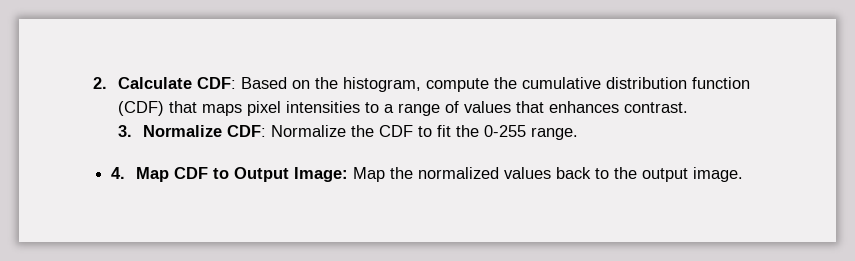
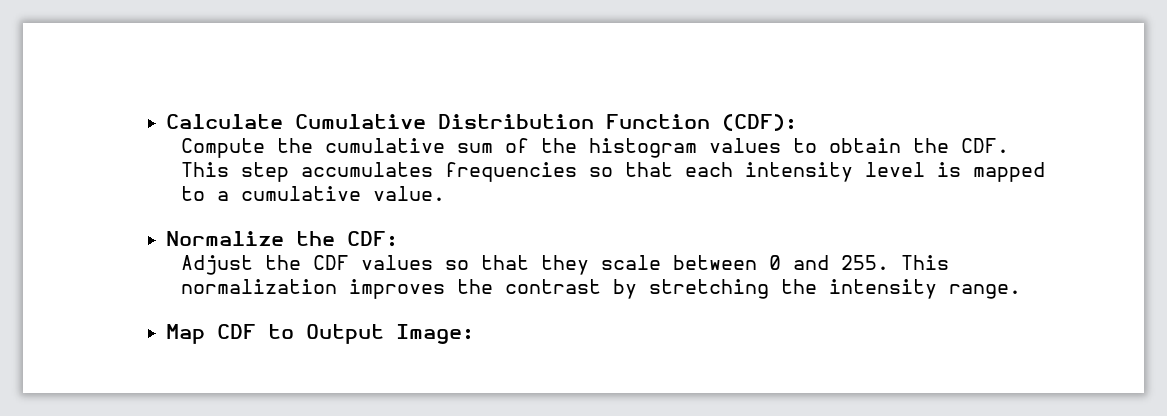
- 2. Calculate CDF: Based on the histogram, compute the cumulative distribution function (CDF) that maps pixel intensities to a range of values that enhances contrast.
- 3. Normalize CDF: Normalize the CDF to fit the 0-255 range.
+ Calculate Cumulative Distribution Function (CDF):
+ Compute the cumulative sum of the histogram values to obtain the CDF. This step accumulates frequencies so that each intensity level is mapped to a cumulative value.
+ Normalize the CDF:
+ Adjust the CDF values so that they scale between 0 and 255. This normalization improves the contrast by stretching the intensity range.
- 4. Map CDF to Output Image: Map the normalized values back to the output image.
+ Map CDF to Output Image:

